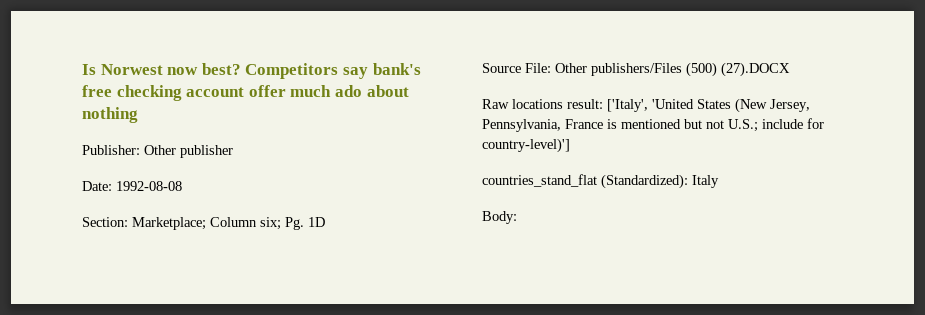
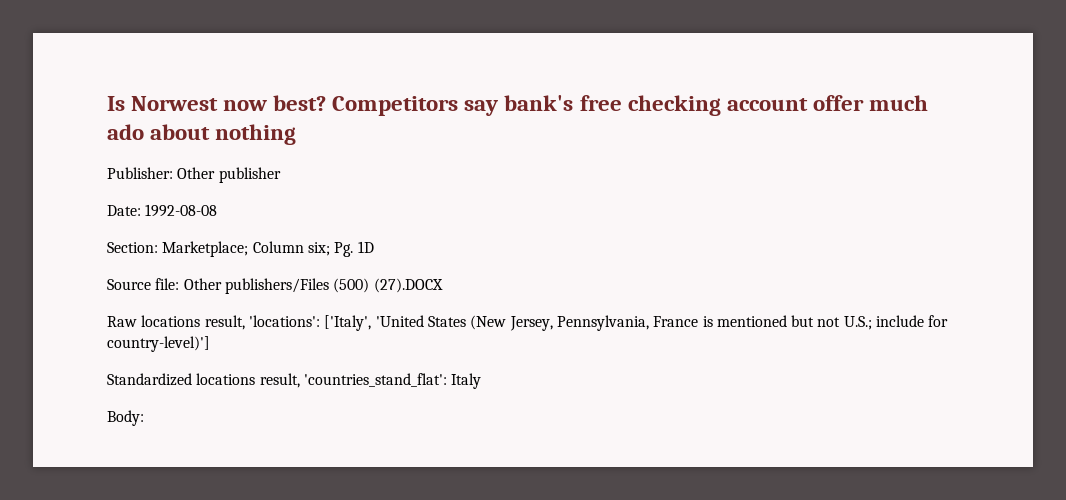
- Source File: Other publishers/Files (500) (27).DOCX
+ Source file: Other publishers/Files (500) (27).DOCX
- Raw locations result: ['Italy', 'United States (New Jersey, Pennsylvania, France is mentioned but not U.S.; include for country-level)']
+ Raw locations result, 'locations': ['Italy', 'United States (New Jersey, Pennsylvania, France is mentioned but not U.S.; include for country-level)']
- countries_stand_flat (Standardized): Italy
+ Standardized locations result, 'countries_stand_flat': Italy

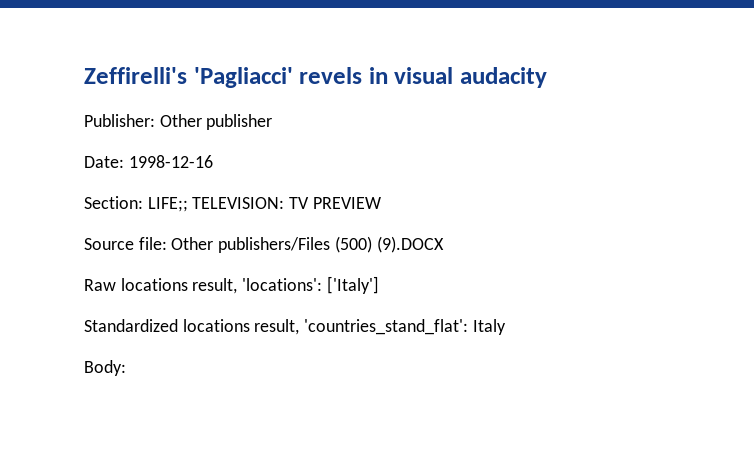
- Is Norwest now best? Competitors say bank's free checking account offer much ado about nothing
+ Zeffirelli's 'Pagliacci' revels in visual audacity
- Date: 1992-08-08
+ Date: 1998-12-16
- Section: Marketplace; Column six; Pg. 1D
+ Section: LIFE;; TELEVISION: TV PREVIEW
- Source file: Other publishers/Files (500) (27).DOCX
+ Source file: Other publishers/Files (500) (9).DOCX
- Raw locations result, 'locations': ['Italy', 'United States (New Jersey, Pennsylvania, France is mentioned but not U.S.; include for country-level)']
+ Raw locations result, 'locations': ['Italy']

